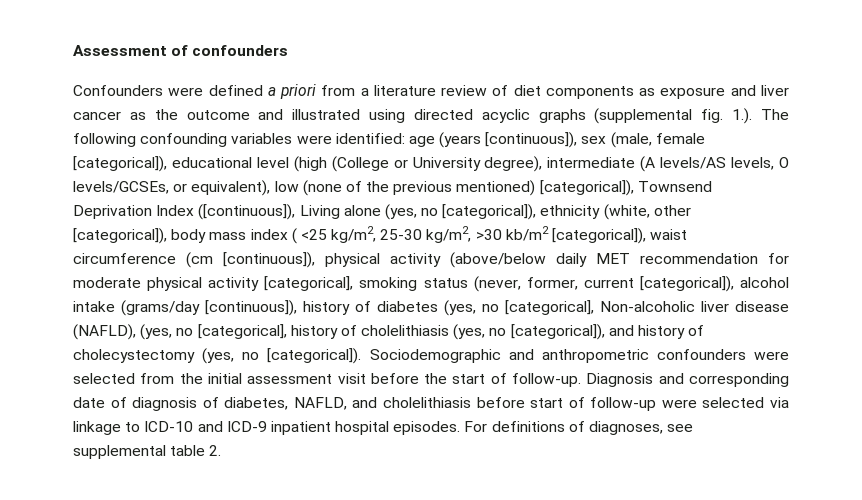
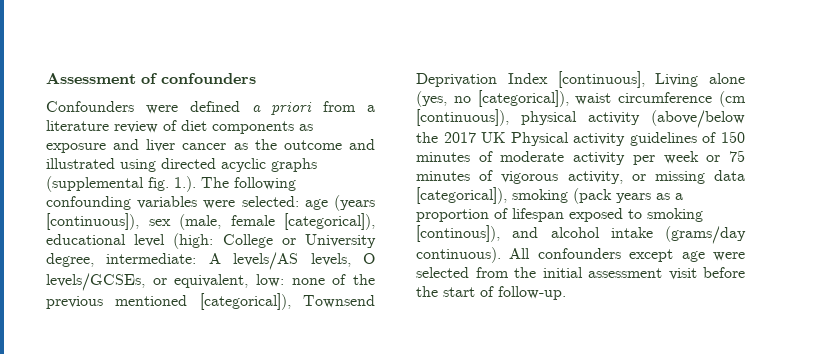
- Confounders were defined a priori from a literature review of diet components as exposure and liver cancer as the outcome and illustrated using directed acyclic graphs (supplemental fig. 1.). The following confounding variables were identified:
+ Confounders were defined a priori from a literature review of diet components as exposure and liver cancer as the outcome and illustrated using directed acyclic graphs (supplemental fig. 1.). The following confounding variables were selected:
- age (years [continuous]), sex (male, female [categorical]), educational level (high (College or University degree), intermediate (A levels/AS levels, O levels/GCSEs, or equivalent), low (none of the previous mentioned) [categorical]), Townsend Deprivation Index ([continuous]), Living alone (yes, no [categorical]), ethnicity (white, other [categorical]), body mass index ( <25 kg/m2, 25-30 kg/m2, >30 kb/m2 [categorical]), waist circumference (cm [continuous]), physical activity (above/below daily MET recommendation for moderate physical activity [categorical], smoking status (never, former, current [categorical]), alcohol intake (grams/day [continuous]), history of diabetes (yes, no [categorical], Non-alcoholic liver disease (NAFLD), (yes, no [categorical], history of cholelithiasis (yes, no [categorical]), and history of cholecystectomy (yes, no [categorical]). Sociodemographic and anthropometric confounders were selected from the initial assessment visit before the start of follow-up. Diagnosis and corresponding date of diagnosis of diabetes, NAFLD, and cholelithiasis before start of follow-up were selected via linkage to ICD-10 and ICD-9 inpatient hospital episodes. For definitions of diagnoses, see supplemental table 2.
+ age (years [continuous]), sex (male, female [categorical]), educational level (high: College or University degree, intermediate: A levels/AS levels, O levels/GCSEs, or equivalent, low: none of the previous mentioned [categorical]), Townsend Deprivation Index [continuous], Living alone (yes, no [categorical]), waist circumference (cm [continuous]), physical activity (above/below the 2017 UK Physical activity guidelines of 150 minutes of moderate activity per week or 75 minutes of vigorous activity, or missing data [categorical]), smoking (pack years as a proportion of lifespan exposed to smoking [continous]), and alcohol intake (grams/day continuous). All confounders except age were selected from the initial assessment visit before the start of follow-up.

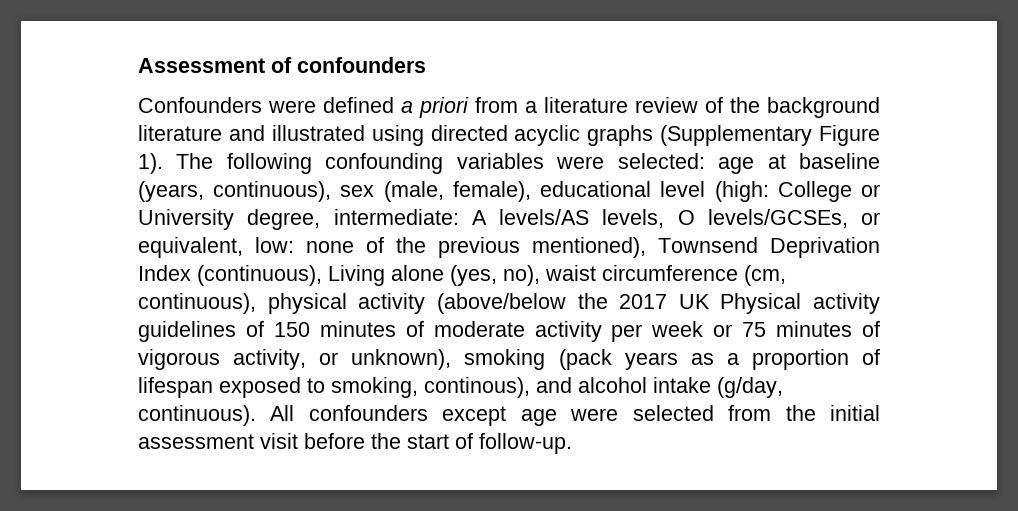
- Confounders were defined a priori from a literature review of diet components as exposure and liver cancer as the outcome and illustrated using directed acyclic graphs (supplemental fig. 1.). The following confounding variables were selected:
+ Confounders were defined a priori from a literature review of the background literature and illustrated using directed acyclic graphs (Supplementary Figure 1). The following confounding variables were selected:
- age (years [continuous]), sex (male, female [categorical]), educational level (high:
+ age at baseline (years, continuous), sex (male, female), educational level (high:
- none of the previous mentioned [categorical]), Townsend Deprivation Index [continuous], Living alone (yes, no [categorical]), waist circumference (cm [continuous]), physical activity (above/below the 2017 UK Physical activity guidelines of 150 minutes of moderate activity per week or 75 minutes of vigorous activity, or missing data [categorical]), smoking (pack years as a proportion of lifespan exposed to smoking [continous]), and alcohol intake (grams/day continuous).
+ none of the previous mentioned), Townsend Deprivation Index (continuous), Living alone (yes, no), waist circumference (cm, continuous), physical activity (above/below the 2017 UK Physical activity guidelines of 150 minutes of moderate activity per week or 75 minutes of vigorous activity, or unknown), smoking (pack years as a proportion of lifespan exposed to smoking, continous), and alcohol intake (g/day, continuous).

